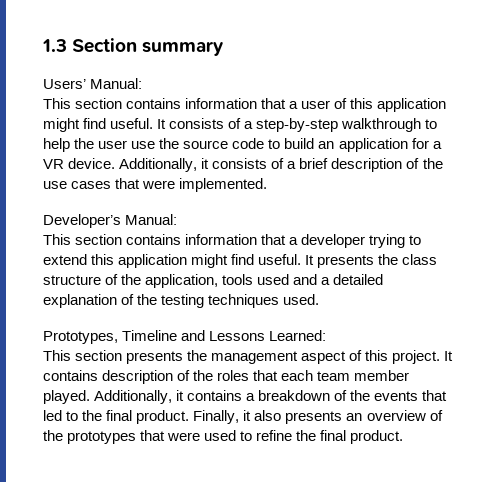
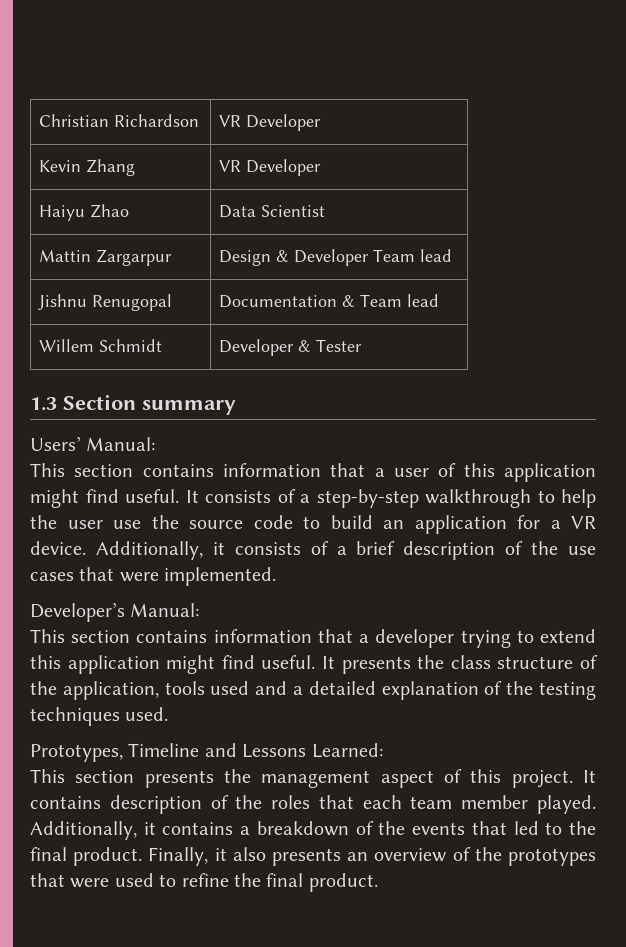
+ Christian Richardson | VR Developer
+ Kevin Zhang | VR Developer
+ Haiyu Zhao | Data Scientist
+ Mattin Zargarpur | Design & Developer Team lead
+ Jishnu Renugopal | Documentation & Team lead
+ Willem Schmidt | Developer & Tester

